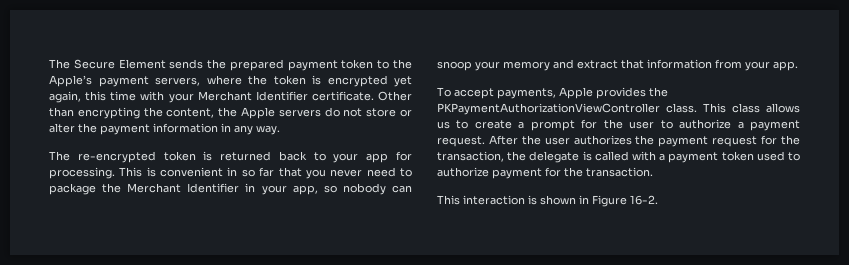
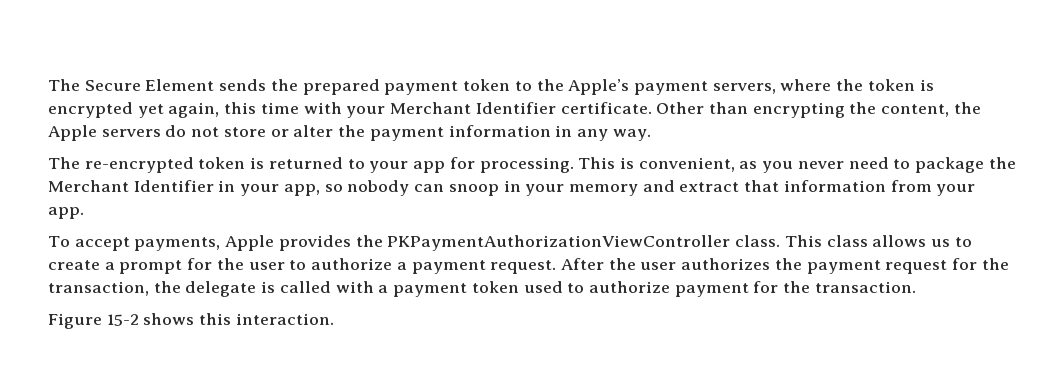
- The re-encrypted token is returned back to your app for processing.
+ The re-encrypted token is returned to your app for processing.
- This is convenient in so far that you never need to package the Merchant Identifier in your app, so nobody can snoop your memory and extract that information from your app.
+ This is convenient, as you never need to package the Merchant Identifier in your app, so nobody can snoop in your memory and extract that information from your app.
- This interaction is shown in Figure 16-2.
+ Figure 15-2 shows this interaction.

